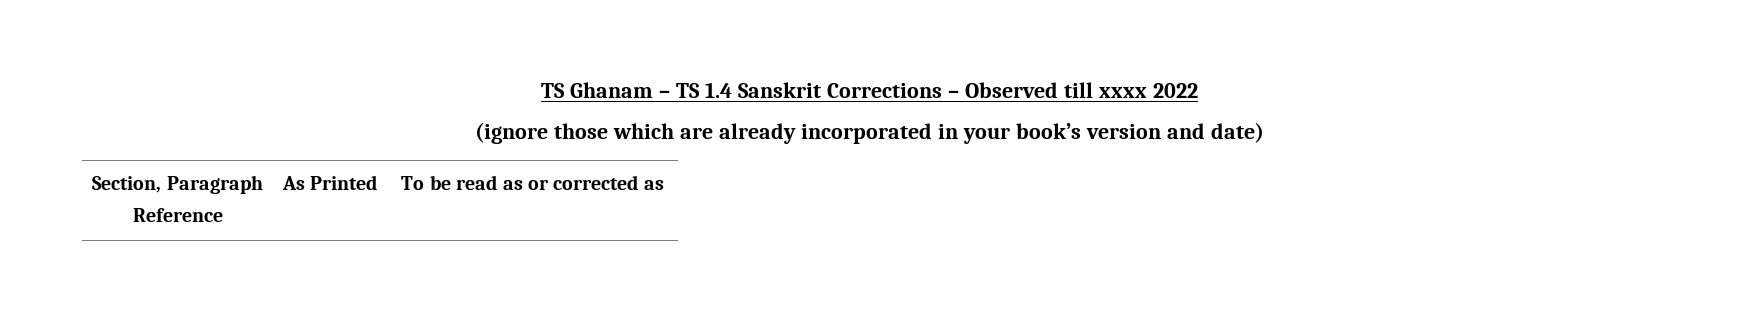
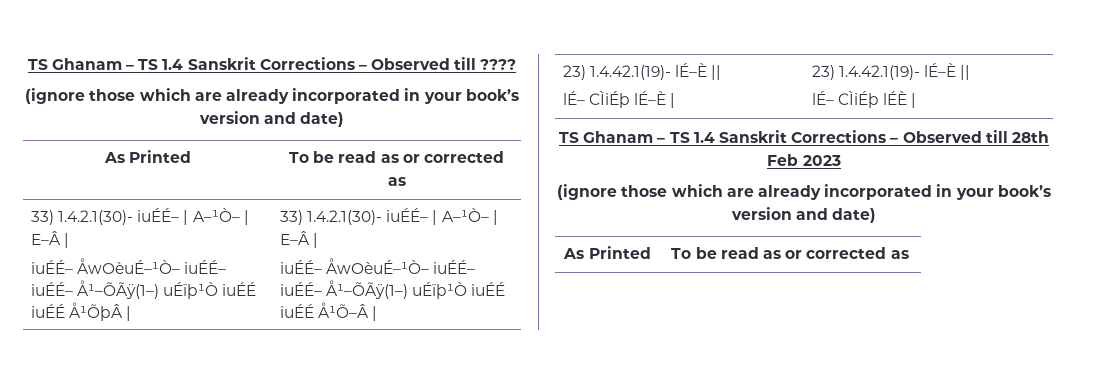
- TS Ghanam – TS 1.4 Sanskrit Corrections – Observed till xxxx 2022
+ TS Ghanam – TS 1.4 Sanskrit Corrections – Observed till ????
  (ignore those which are already incorporated in your book’s version and date)
- Section, Paragraph
- Reference | As Printed | To be read as or corrected as
+ As Printed | To be read as or corrected as
+ 33) 1.4.2.1(30)- iuÉÉ– | A–¹Ò– | E–Â |
+ iuÉÉ– ÅwOèuÉ–¹Ò– iuÉÉ– iuÉÉ– Å¹–ÕÃÿ(1–) uÉïþ¹Ò iuÉÉ iuÉÉ Å¹ÕþÂ | | 33) 1.4.2.1(30)- iuÉÉ– | A–¹Ò– | E–Â |
+ iuÉÉ– ÅwOèuÉ–¹Ò– iuÉÉ– iuÉÉ– Å¹–ÕÃÿ(1–) uÉïþ¹Ò iuÉÉ iuÉÉ Å¹Õ–Â |
+ 23) 1.4.42.1(19)- lÉ–È ||
+ lÉ– CÌiÉþ lÉ–È | | 23) 1.4.42.1(19)- lÉ–È ||
+ lÉ– CÌiÉþ lÉÈ |
+ TS Ghanam – TS 1.4 Sanskrit Corrections – Observed till 28th Feb 2023
+ (ignore those which are already incorporated in your book’s version and date)
+ As Printed | To be read as or corrected as

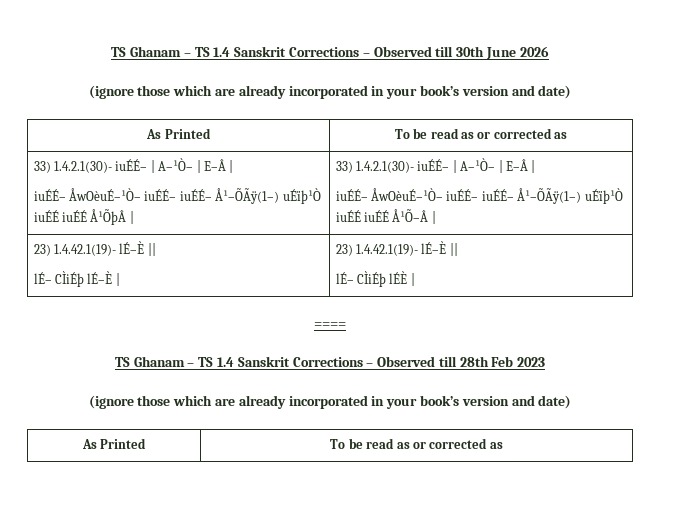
- TS Ghanam – TS 1.4 Sanskrit Corrections – Observed till ????
+ TS Ghanam – TS 1.4 Sanskrit Corrections – Observed till 30th June 2026
+ ====

